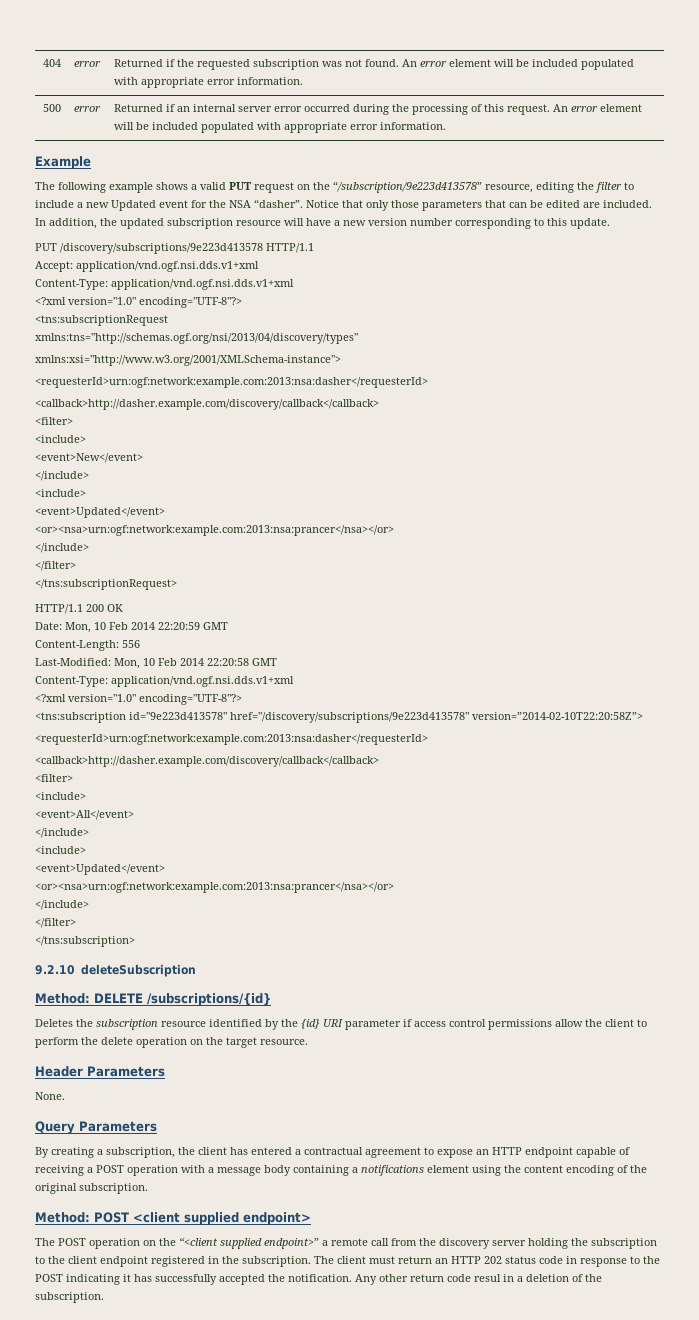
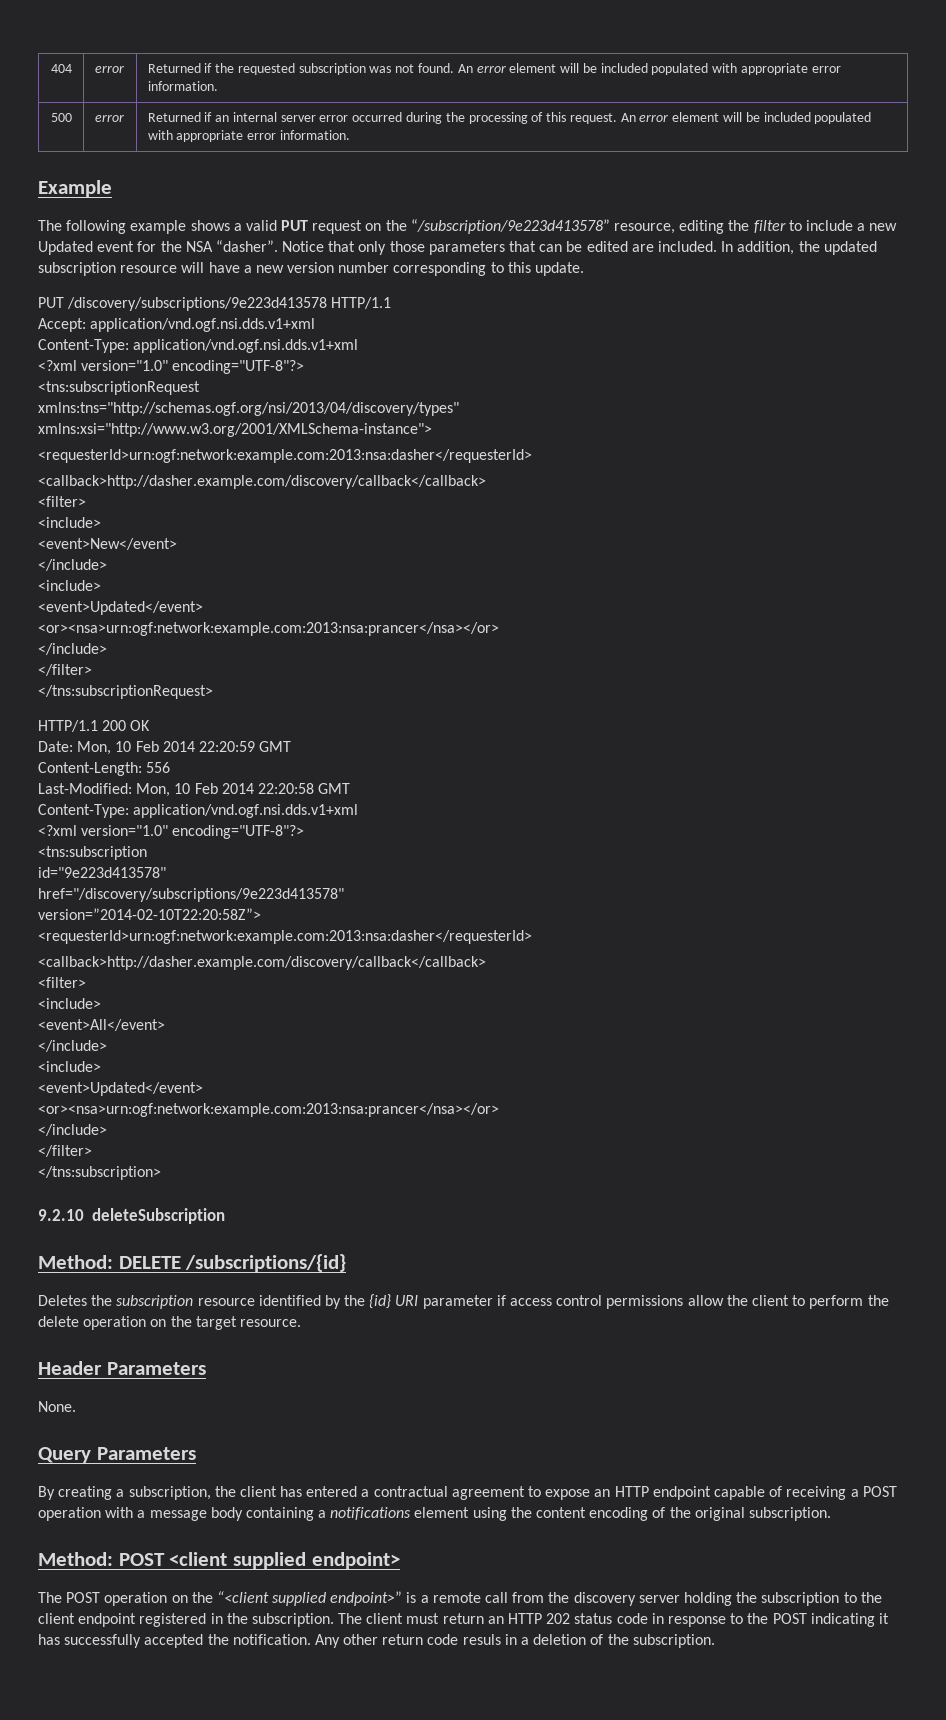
- <tns:subscription id="9e223d413578" href="/discovery/subscriptions/9e223d413578" version=”2014-02-10T22:20:58Z”>
+ <tns:subscription
+ id="9e223d413578"
+ href="/discovery/subscriptions/9e223d413578"
+ version=”2014-02-10T22:20:58Z”>
- The POST operation on the “<client supplied endpoint>” a remote call from the discovery server holding the subscription to the client endpoint registered in the subscription.
+ The POST operation on the “<client supplied endpoint>” is a remote call from the discovery server holding the subscription to the client endpoint registered in the subscription.
- Any other return code resul in a deletion of the subscription.
+ Any other return code resuls in a deletion of the subscription.

